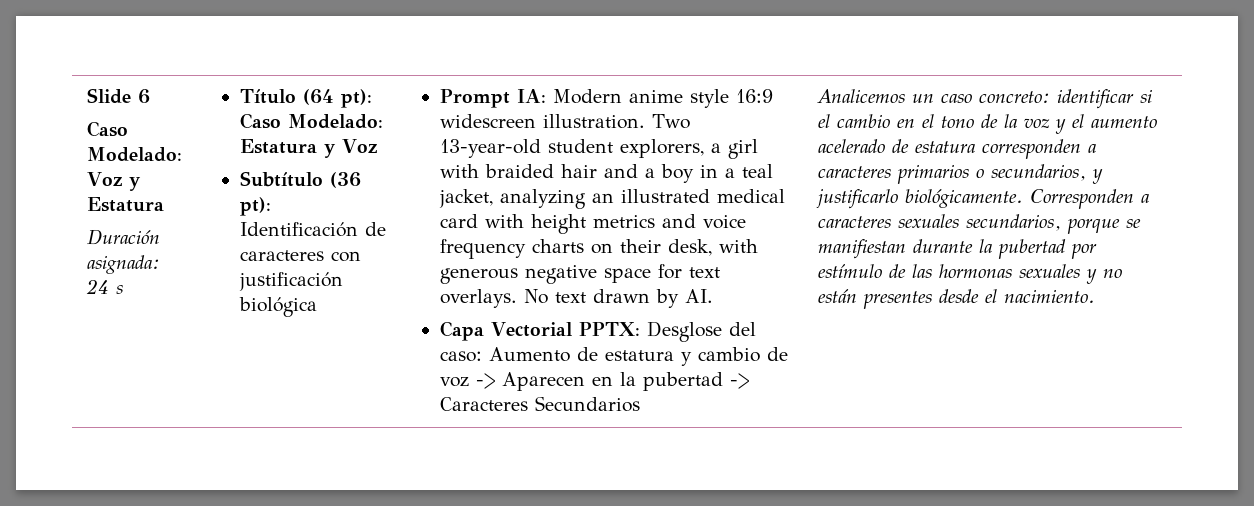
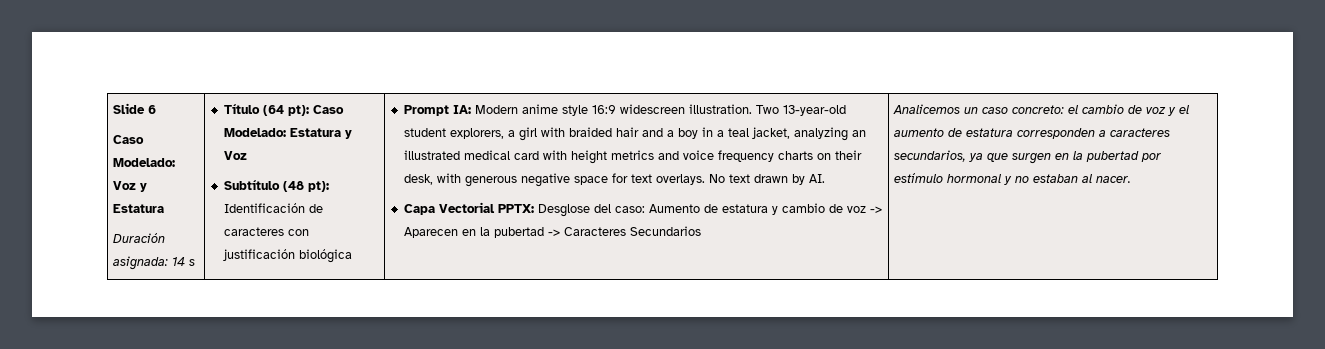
- Duración asignada: 24 s
+ Duración asignada: 14 s
- Subtítulo (36 pt): Identificación de caracteres con justificación biológica
+ Subtítulo (48 pt): Identificación de caracteres con justificación biológica
- Analicemos un caso concreto: identificar si el cambio en el tono de la voz y el aumento acelerado de estatura corresponden a caracteres primarios o secundarios, y justificarlo biológicamente. Corresponden a caracteres sexuales secundarios, porque se manifiestan durante la pubertad por estímulo de las hormonas sexuales y no están presentes desde el nacimiento.
+ Analicemos un caso concreto: el cambio de voz y el aumento de estatura corresponden a caracteres secundarios, ya que surgen en la pubertad por estímulo hormonal y no estaban al nacer.

